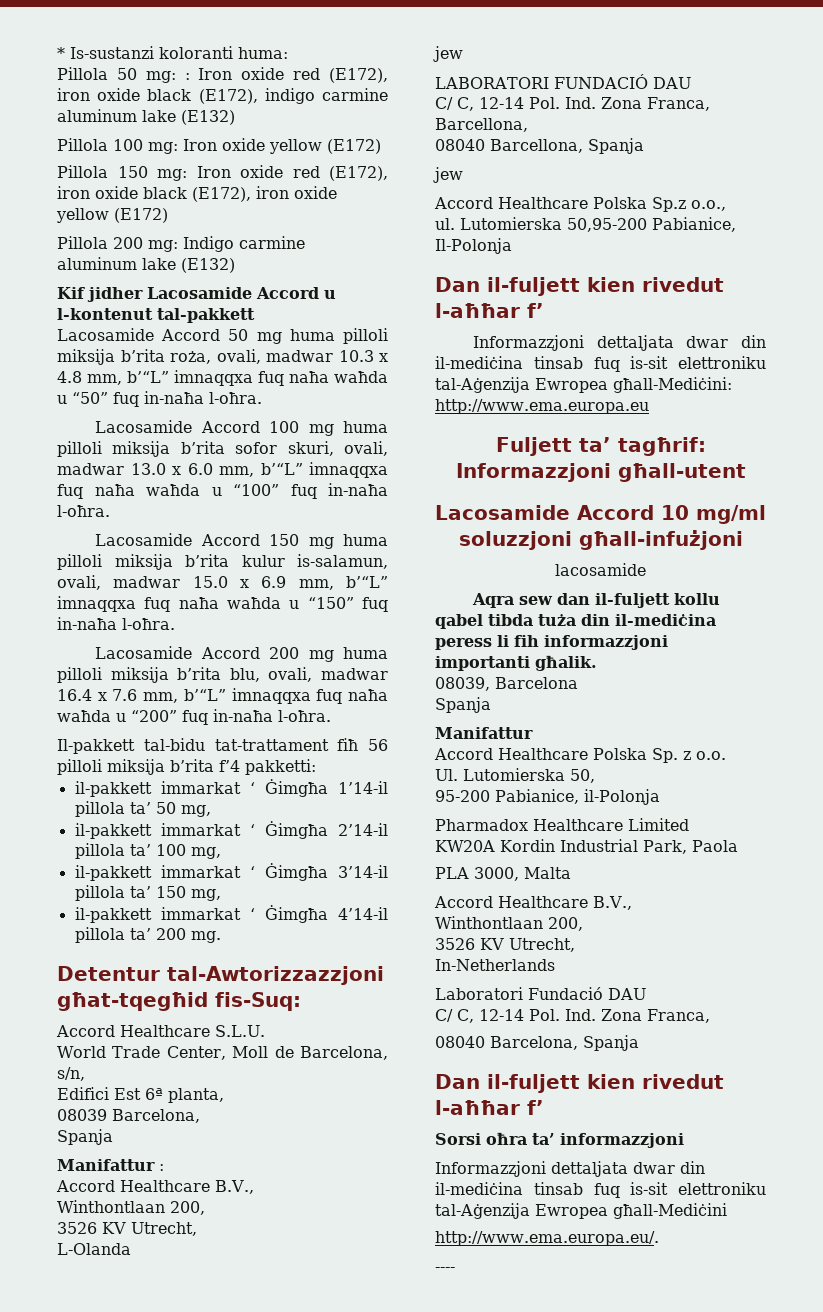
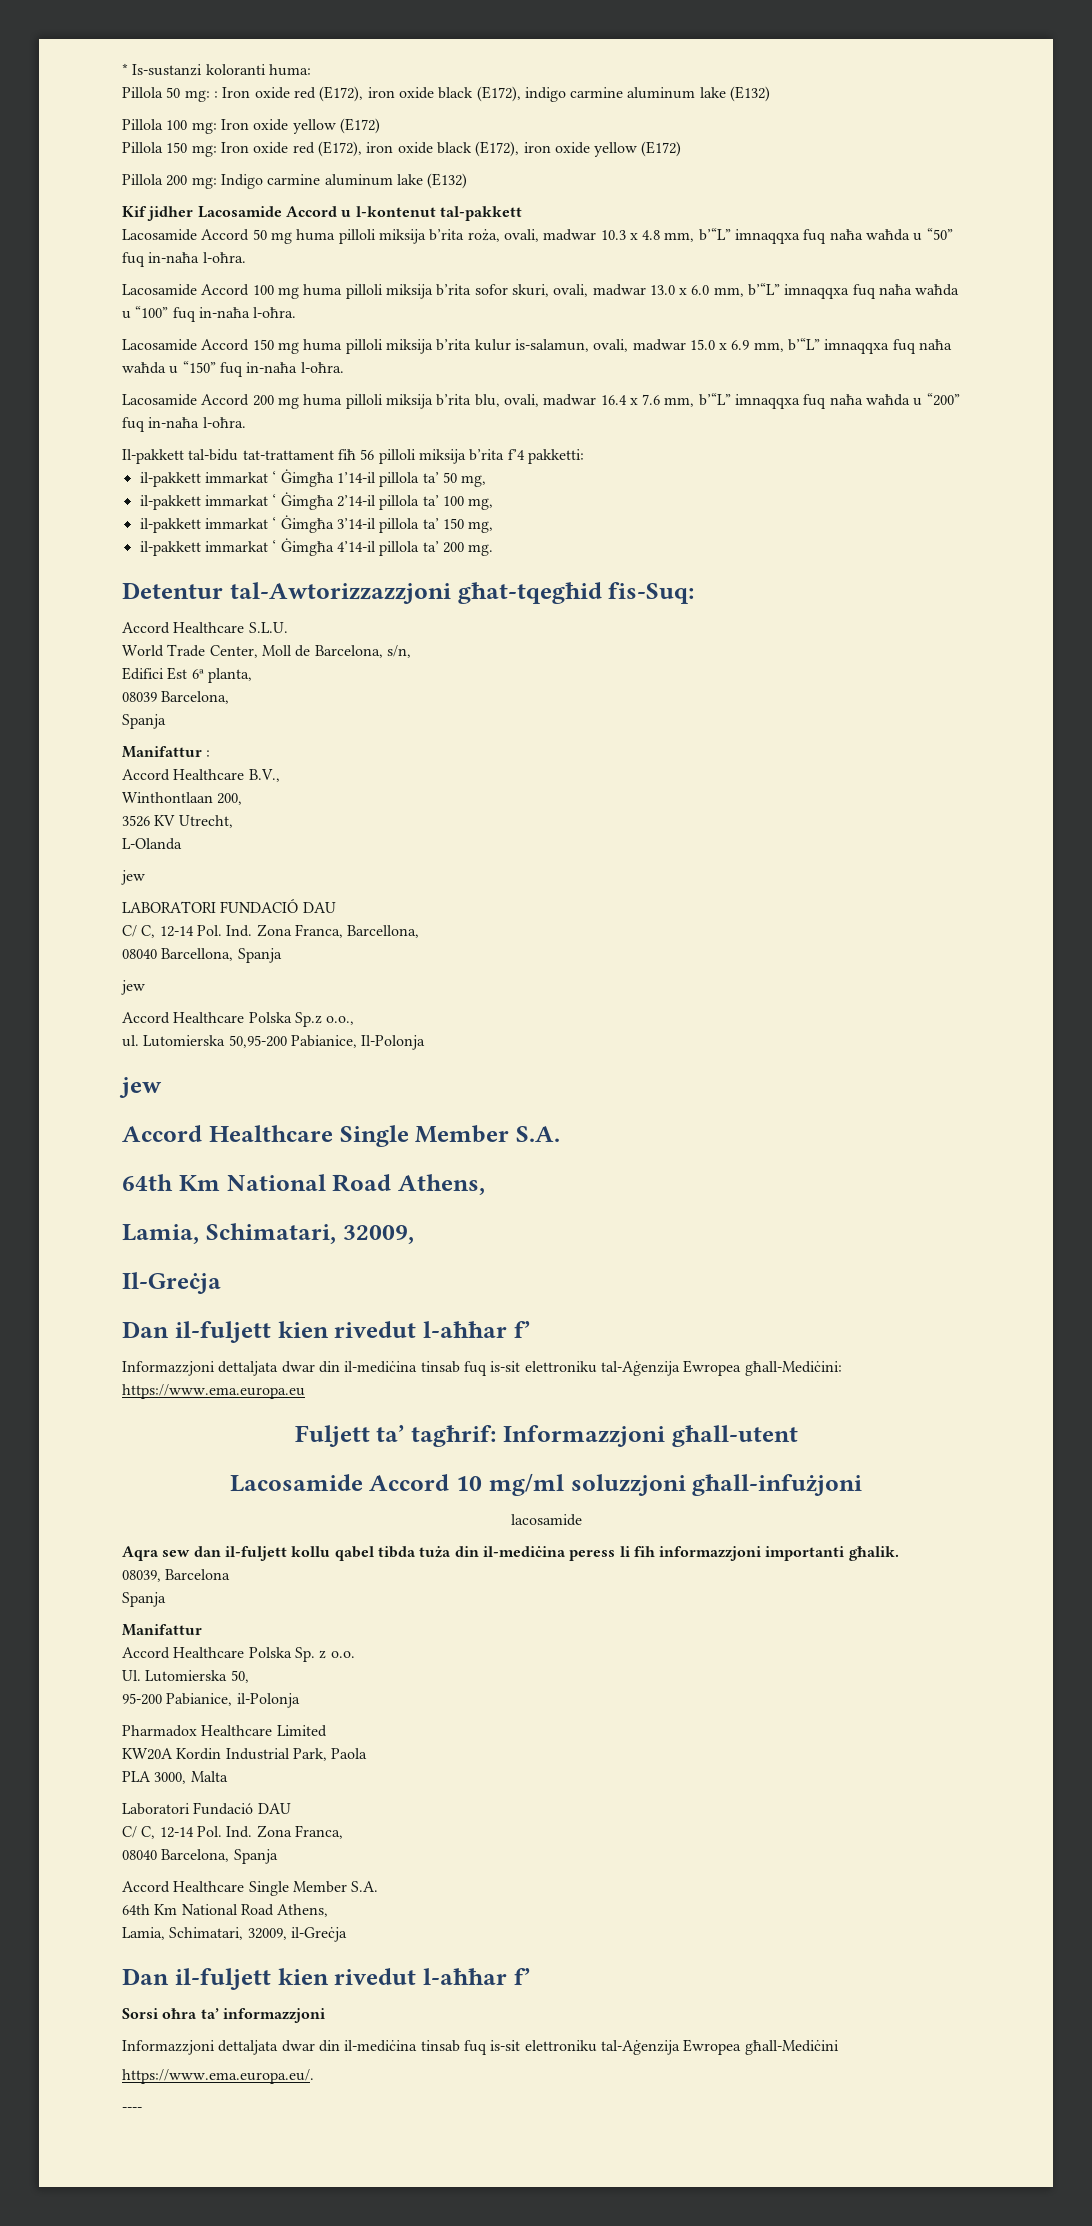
  Lutomierska 50,95-200 Pabianice, Il-Polonja
+ jew
+ Accord Healthcare Single Member S.A.
+ 64th Km National Road Athens,
+ Lamia, Schimatari, 32009,
+ Il-Greċja
- Informazzjoni dettaljata dwar din il-mediċina tinsab fuq is-sit elettroniku tal-Aġenzija Ewropea għall-Mediċini: http://www.ema.europa.eu
+ Informazzjoni dettaljata dwar din il-mediċina tinsab fuq is-sit elettroniku tal-Aġenzija Ewropea għall-Mediċini: https://www.ema.europa.eu
  PLA 3000, Malta
- Accord Healthcare B.V.,
- Winthontlaan 200,
- 3526 KV Utrecht,
- In-Netherlands
  08040 Barcelona, Spanja
+ Accord Healthcare Single Member S.A.
+ 64th Km National Road Athens,
+ Lamia, Schimatari, 32009, il-Greċja
- http://www.ema.europa.eu/.
+ https://www.ema.europa.eu/.

